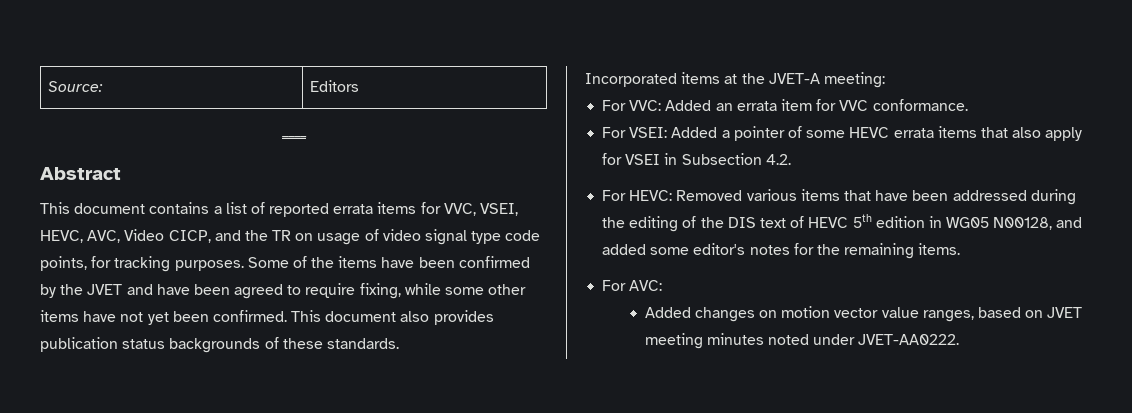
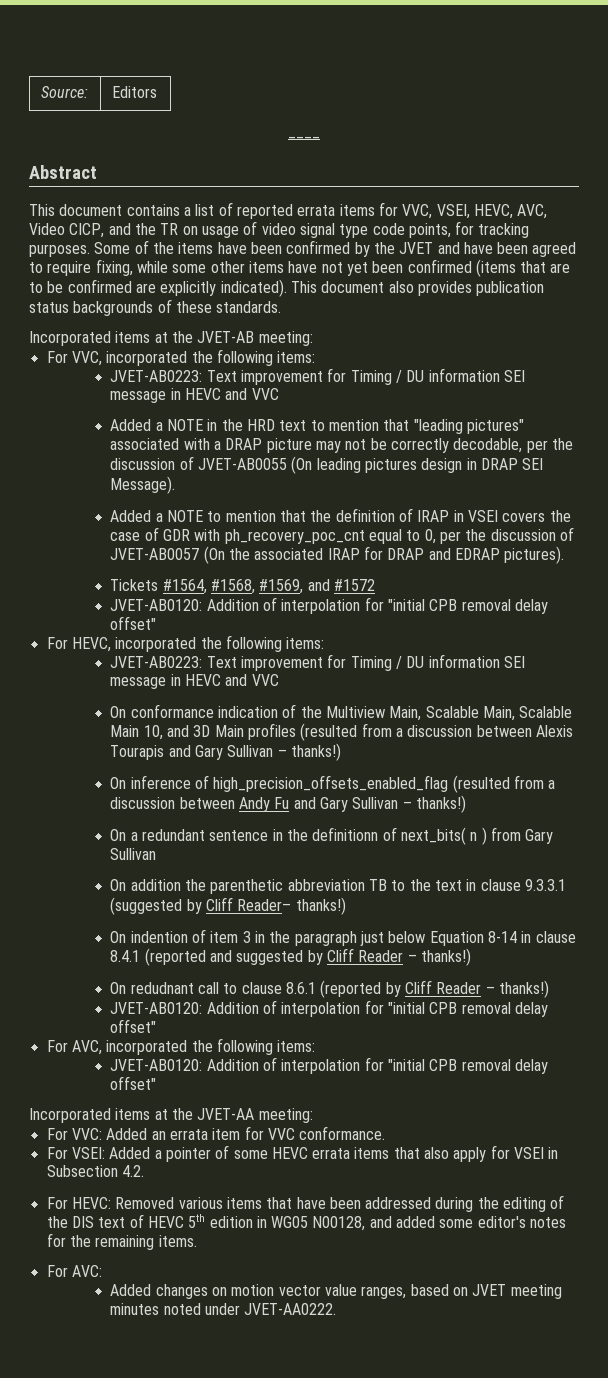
- Some of the items have been confirmed by the JVET and have been agreed to require fixing, while some other items have not yet been confirmed.
+ Some of the items have been confirmed by the JVET and have been agreed to require fixing, while some other items have not yet been confirmed (items that are to be confirmed are explicitly indicated).
- Incorporated items at the JVET-A meeting:
+ Incorporated items at the JVET-AB meeting:
+ For VVC, incorporated the following items:
+ JVET-AB0223: Text improvement for Timing / DU information SEI message in HEVC and VVC
+ Added a NOTE in the HRD text to mention that "leading pictures" associated with a DRAP picture may not be correctly decodable, per the discussion of JVET-AB0055 (On leading pictures design in DRAP SEI Message).
+ Added a NOTE to mention that the definition of IRAP in VSEI covers the case of GDR with ph_recovery_poc_cnt equal to 0, per the discussion of JVET-AB0057 (On the associated IRAP for DRAP and EDRAP pictures).
+ Tickets #1564, #1568, #1569, and #1572
+ JVET-AB0120: Addition of interpolation for "initial CPB removal delay offset"
+ For HEVC, incorporated the following items:
+ JVET-AB0223: Text improvement for Timing / DU information SEI message in HEVC and VVC
+ On conformance indication of the Multiview Main, Scalable Main, Scalable Main 10, and 3D Main profiles (resulted from a discussion between Alexis Tourapis and Gary Sullivan – thanks!)
+ On inference of high_precision_offsets_enabled_flag (resulted from a discussion between Andy Fu and Gary Sullivan – thanks!)
+ On a redundant sentence in the definitionn of next_bits( n ) from Gary Sullivan
+ On addition the parenthetic abbreviation TB to the text in clause 9.3.3.1 (suggested by Cliff Reader– thanks!)
+ On indention of item 3 in the paragraph just below Equation 8-14 in clause 8.4.1 (reported and suggested by Cliff Reader – thanks!)
+ On redudnant call to clause 8.6.1 (reported by Cliff Reader – thanks!)
+ JVET-AB0120: Addition of interpolation for "initial CPB removal delay offset"
+ For AVC, incorporated the following items:
+ JVET-AB0120: Addition of interpolation for "initial CPB removal delay offset"
+ Incorporated items at the JVET-AA meeting:

